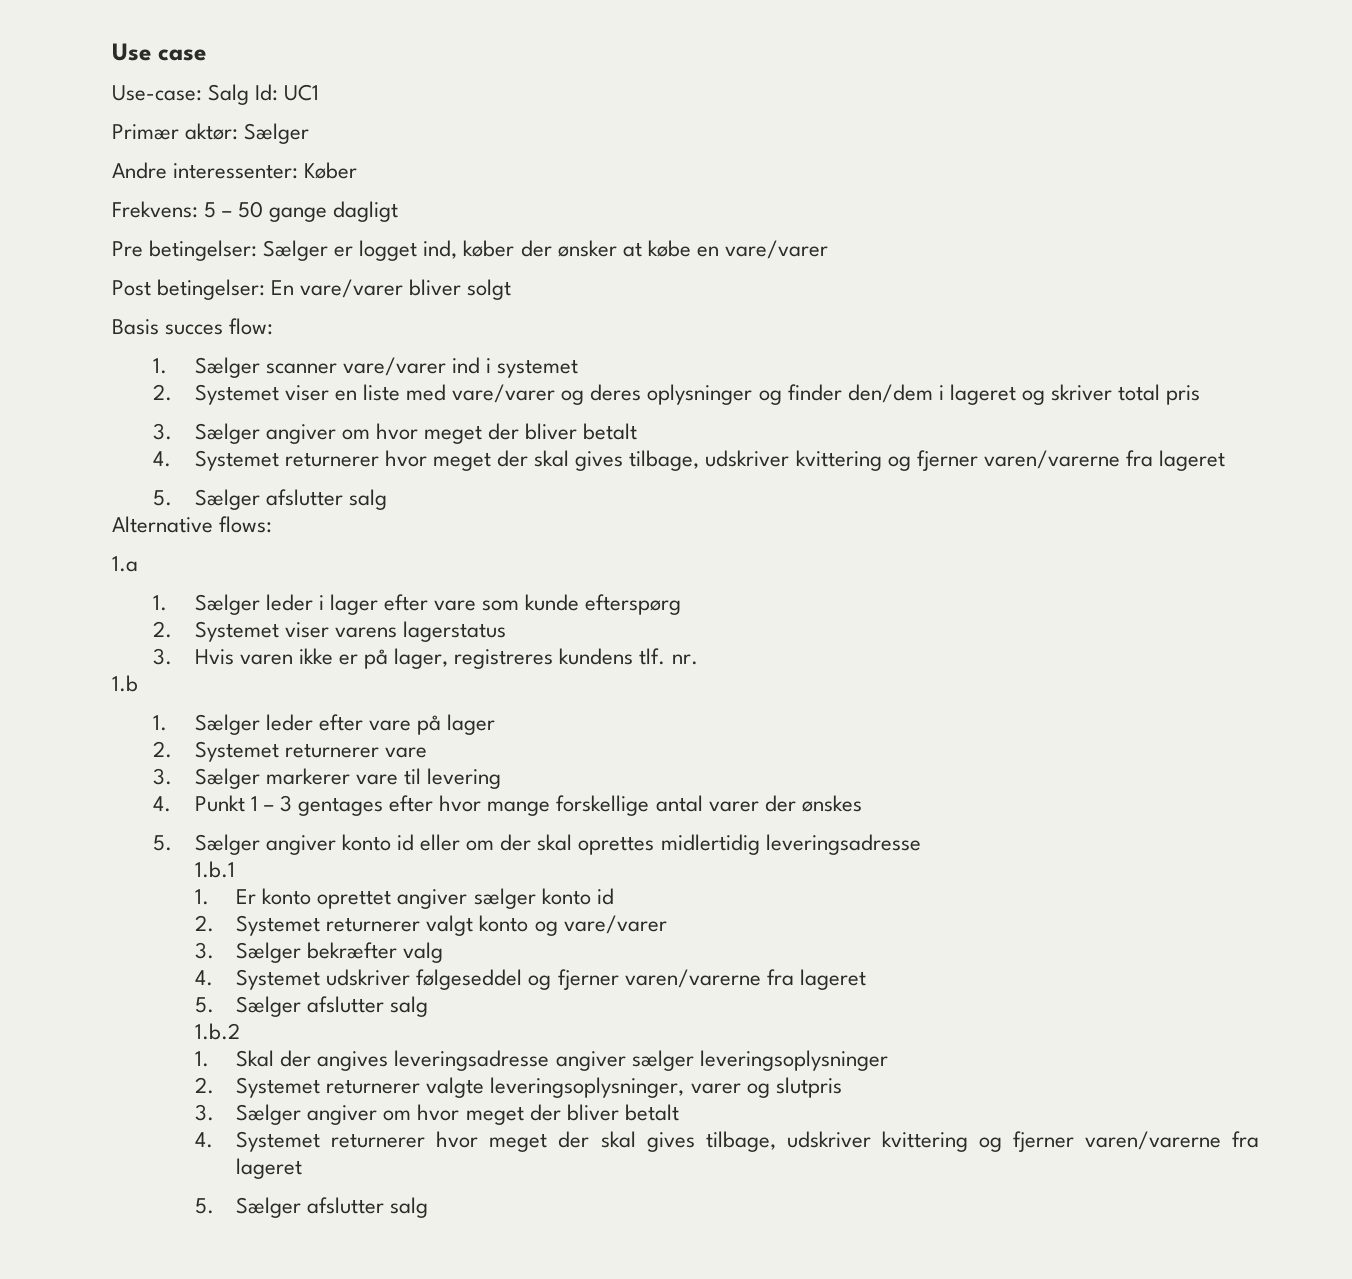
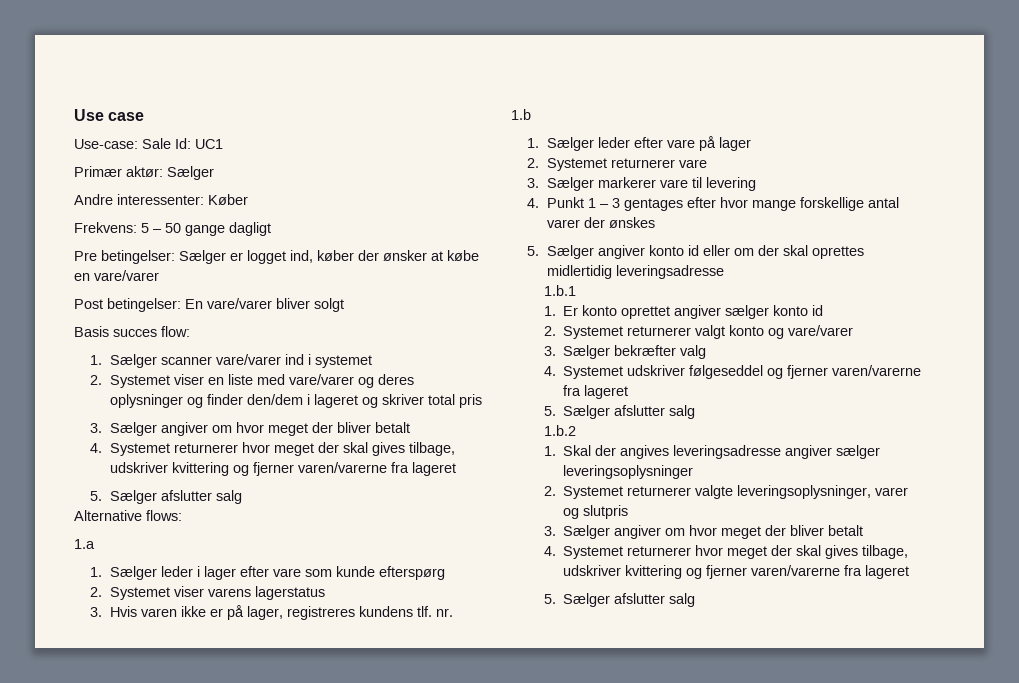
- Use-case: Salg Id: UC1
+ Use-case: Sale Id: UC1

